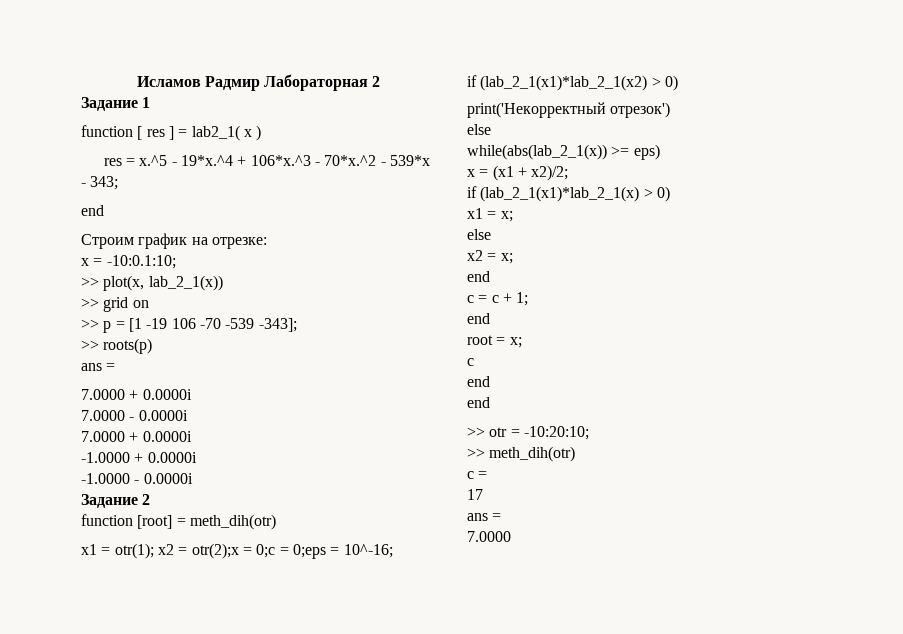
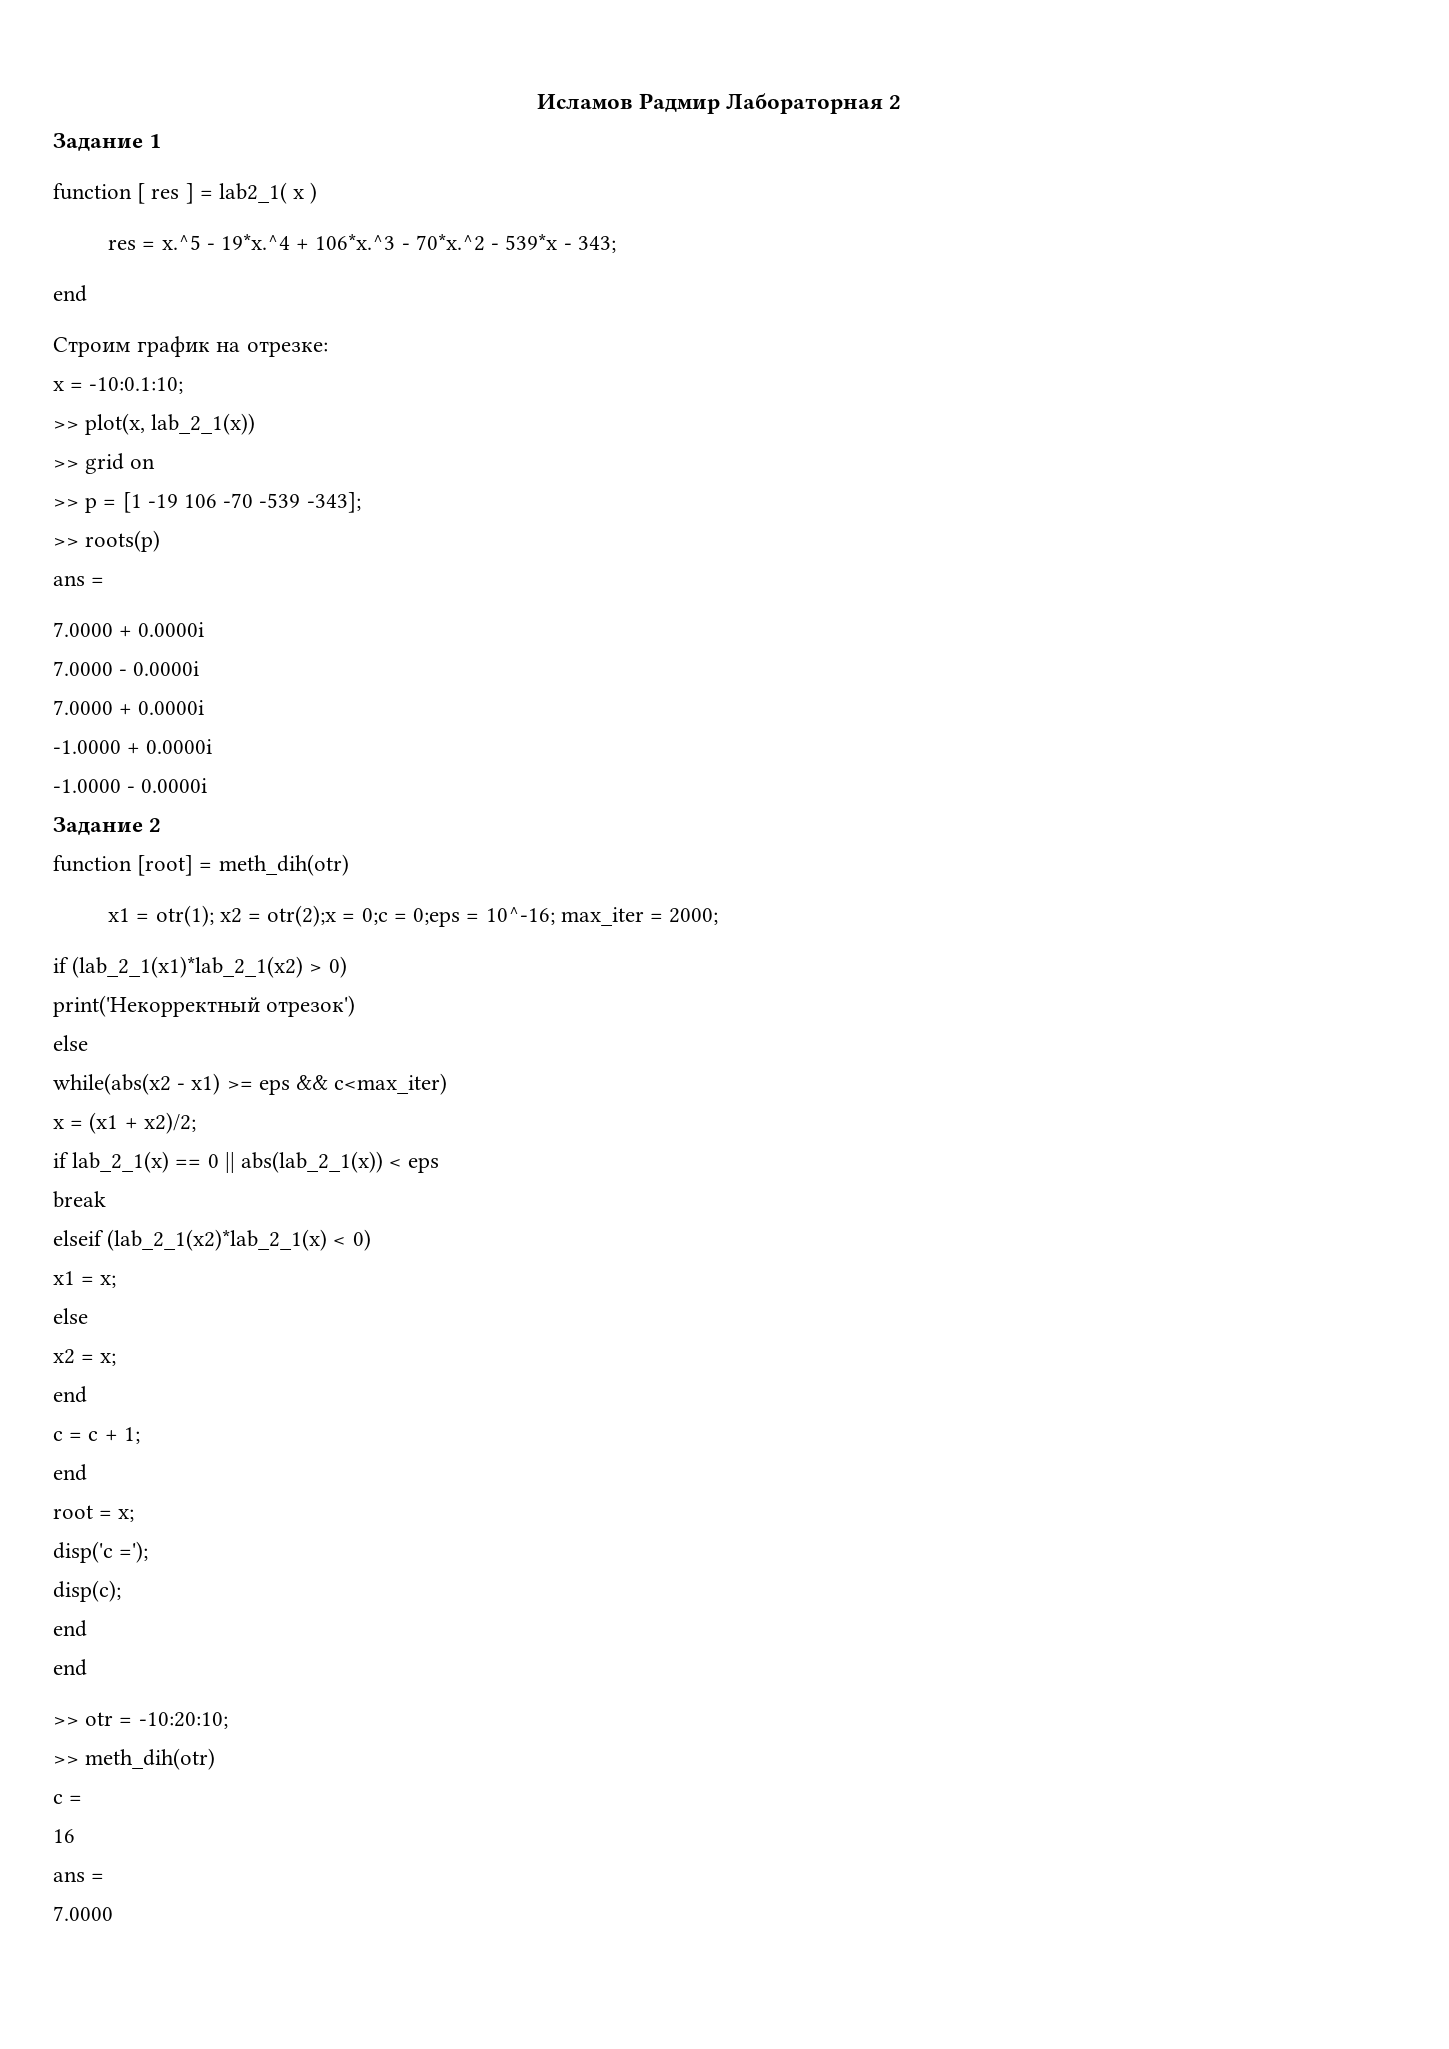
- x1 = otr(1); x2 = otr(2);x = 0;c = 0;eps = 10^-16;
+ x1 = otr(1); x2 = otr(2);x = 0;c = 0;eps = 10^-16; max_iter = 2000;
- while(abs(lab_2_1(x)) >= eps)
+ while(abs(x2 - x1) >= eps && c<max_iter)
- if (lab_2_1(x1)*lab_2_1(x) > 0)
+ if lab_2_1(x) == 0 || abs(lab_2_1(x)) < eps
+ break
+ elseif (lab_2_1(x2)*lab_2_1(x) < 0)
  root = x;
- c
+ disp('c =');
+ disp(c);
- 17
+ 16

